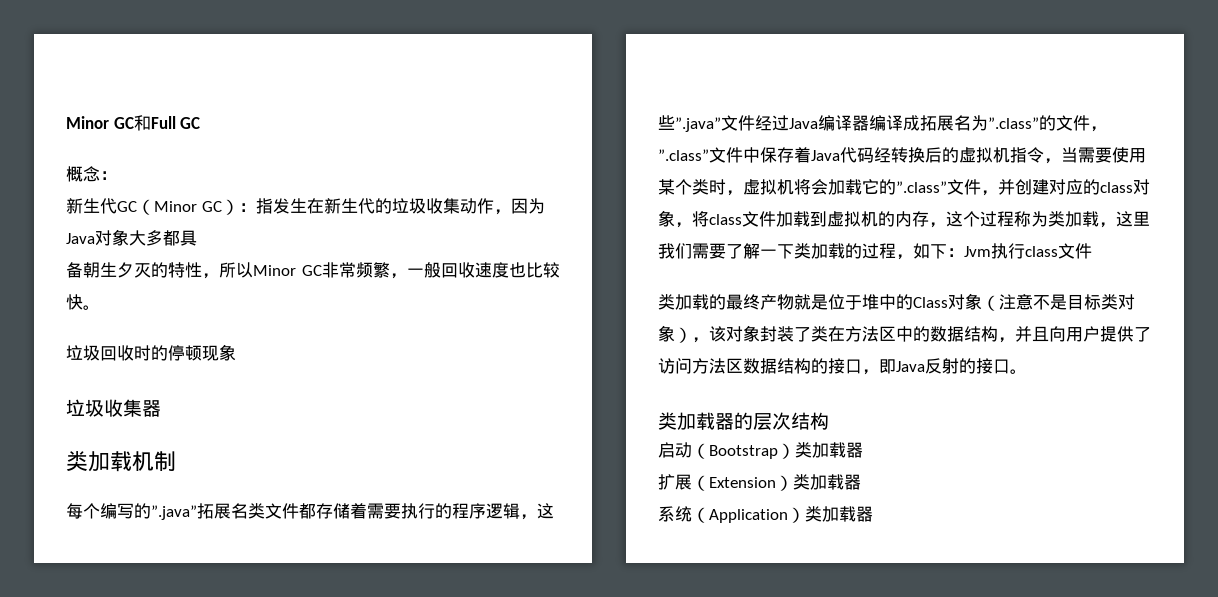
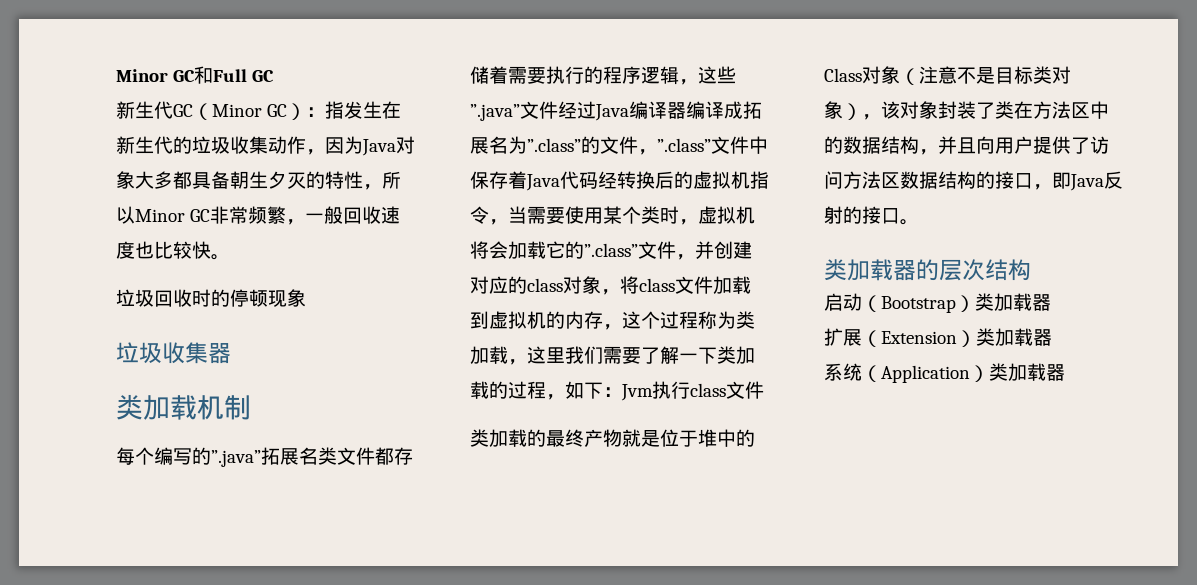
- 概念：
- 新生代GC（Minor GC）：指发生在新生代的垃圾收集动作，因为Java对象大多都具
- 备朝生夕灭的特性，所以Minor GC非常频繁，一般回收速度也比较快。
+ 新生代GC（Minor GC）：指发生在新生代的垃圾收集动作，因为Java对象大多都具备朝生夕灭的特性，所以Minor GC非常频繁，一般回收速度也比较快。

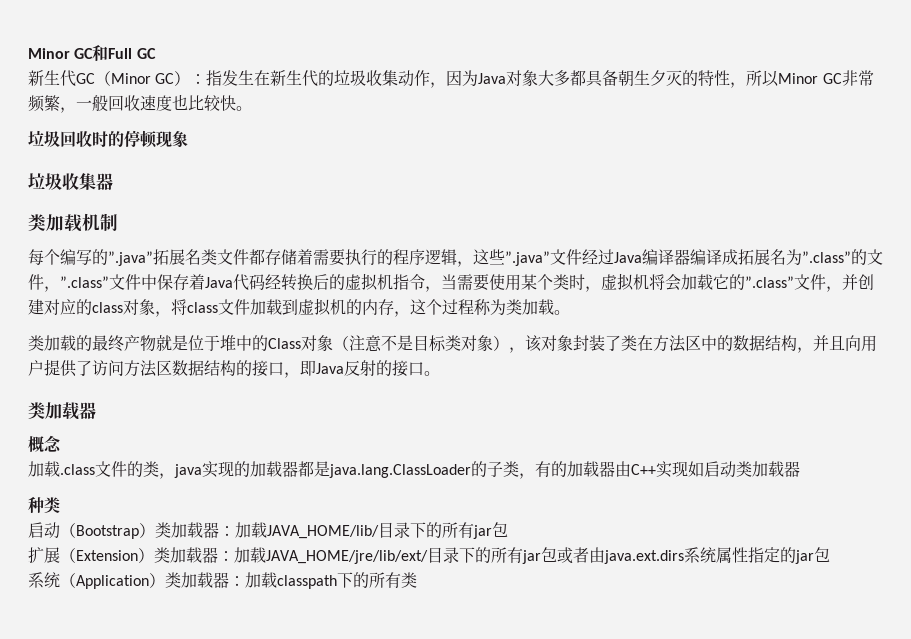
- 每个编写的”.java”拓展名类文件都存储着需要执行的程序逻辑，这些”.java”文件经过Java编译器编译成拓展名为”.class”的文件，”.class”文件中保存着Java代码经转换后的虚拟机指令，当需要使用某个类时，虚拟机将会加载它的”.class”文件，并创建对应的class对象，将class文件加载到虚拟机的内存，这个过程称为类加载，这里我们需要了解一下类加载的过程，如下：Jvm执行class文件
+ 每个编写的”.java”拓展名类文件都存储着需要执行的程序逻辑，这些”.java”文件经过Java编译器编译成拓展名为”.class”的文件，”.class”文件中保存着Java代码经转换后的虚拟机指令，当需要使用某个类时，虚拟机将会加载它的”.class”文件，并创建对应的class对象，将class文件加载到虚拟机的内存，这个过程称为类加载。
  类加载的最终产物就是位于堆中的Class对象（注意不是目标类对象），该对象封装了类在方法区中的数据结构，并且向用户提供了访问方法区数据结构的接口，即Java反射的接口。
- 类加载器的层次结构
+ 类加载器
+ 概念
+ 加载.class文件的类，java实现的加载器都是java.lang.ClassLoader的子类，有的加载器由C++实现如启动类加载器
+ 种类
- 启动（Bootstrap）类加载器
+ 启动（Bootstrap）类加载器：加载JAVA_HOME/lib/目录下的所有jar包
- 扩展（Extension）类加载器
+ 扩展（Extension）类加载器：加载JAVA_HOME/jre/lib/ext/目录下的所有jar包或者由java.ext.dirs系统属性指定的jar包
- 系统（Application）类加载器
+ 系统（Application）类加载器：加载classpath下的所有类

